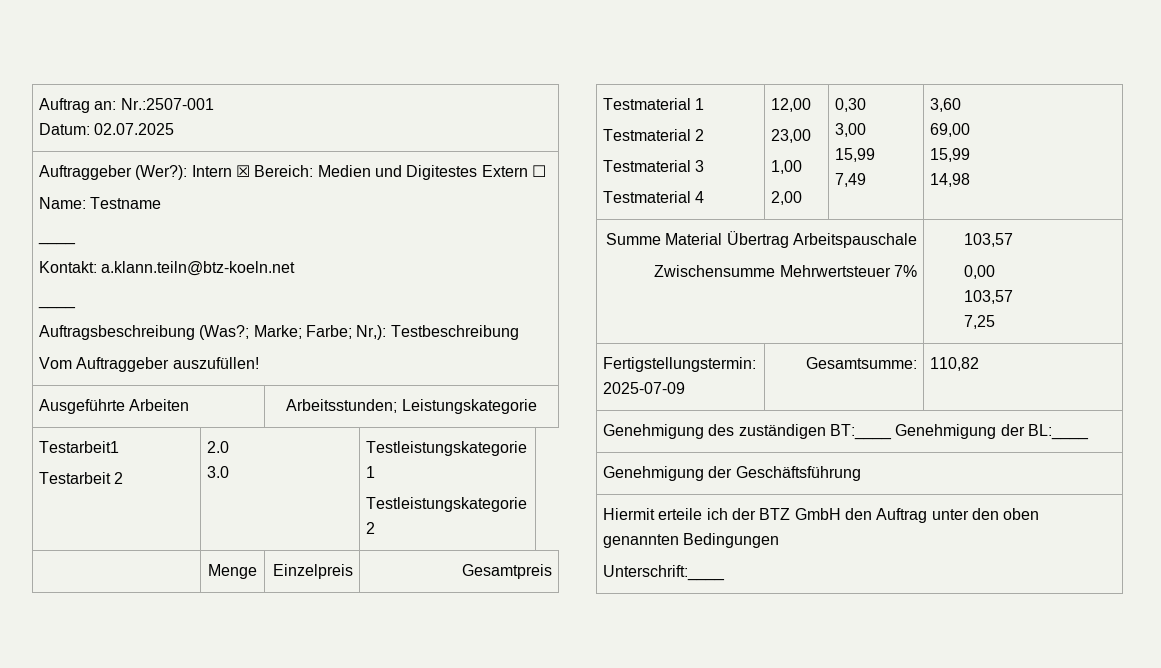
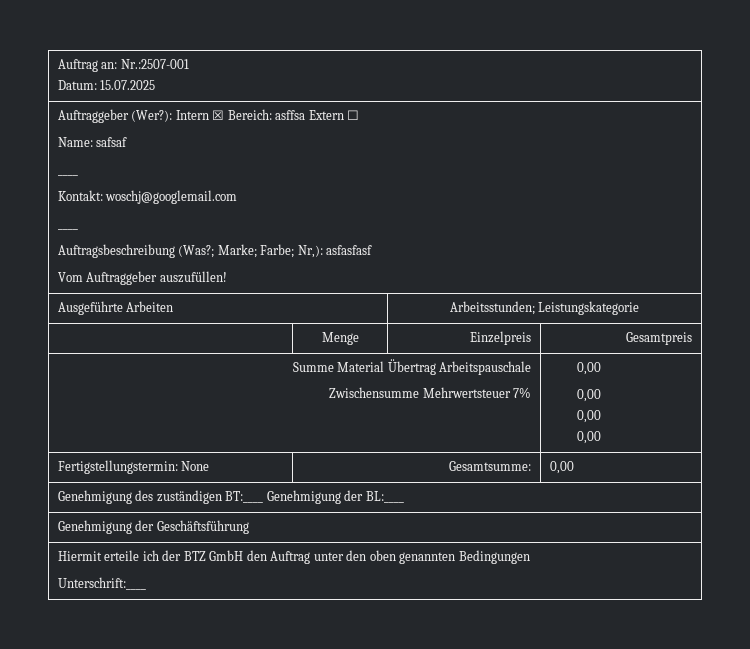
  Auftrag an: Nr.:2507-001
- Datum: 02.07.2025
+ Datum: 15.07.2025
- Auftraggeber (Wer?): Intern ☒ Bereich: Medien und Digitestes Extern ☐
- Name: Testname
+ Auftraggeber (Wer?): Intern ☒ Bereich: asffsa Extern ☐
+ Name: safsaf
  ____
- Kontakt: a.klann.teiln@btz-koeln.net
+ Kontakt: woschj@googlemail.com
  ____
- Auftragsbeschreibung (Was?; Marke; Farbe; Nr,): Testbeschreibung
+ Auftragsbeschreibung (Was?; Marke; Farbe; Nr,): asfasfasf
- Testarbeit1
- Testarbeit 2 | 2.0
- 3.0 | Testleistungskategorie 1
- Testleistungskategorie 2
  | Menge | Einzelpreis | Gesamtpreis
- Testmaterial 1
- Testmaterial 2
- Testmaterial 3
- Testmaterial 4 | 12,00
- 23,00
- 1,00
- 2,00 | 0,30
- 3,00
- 15,99
- 7,49 | 3,60
- 69,00
- 15,99
- 14,98
  Summe Material Übertrag Arbeitspauschale
- Zwischensumme Mehrwertsteuer 7% | 103,57
+ Zwischensumme Mehrwertsteuer 7% | 0,00
  0,00
- 103,57
- 7,25
- Fertigstellungstermin: 2025-07-09 | Gesamtsumme: | 110,82
+ 0,00
+ 0,00
+ Fertigstellungstermin: None | Gesamtsumme: | 0,00

